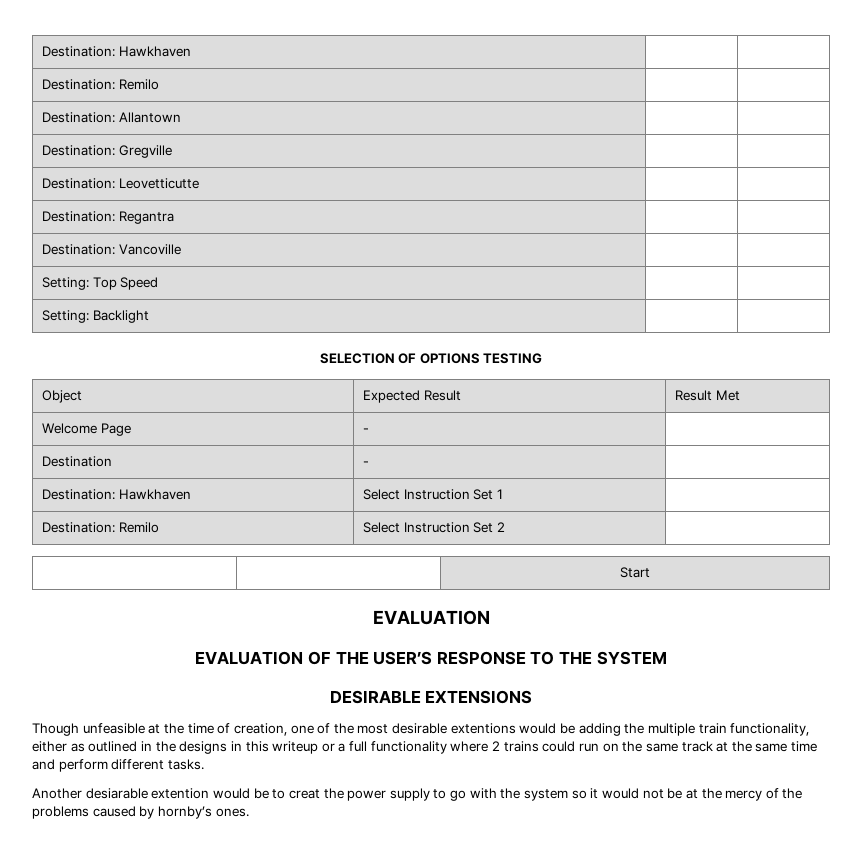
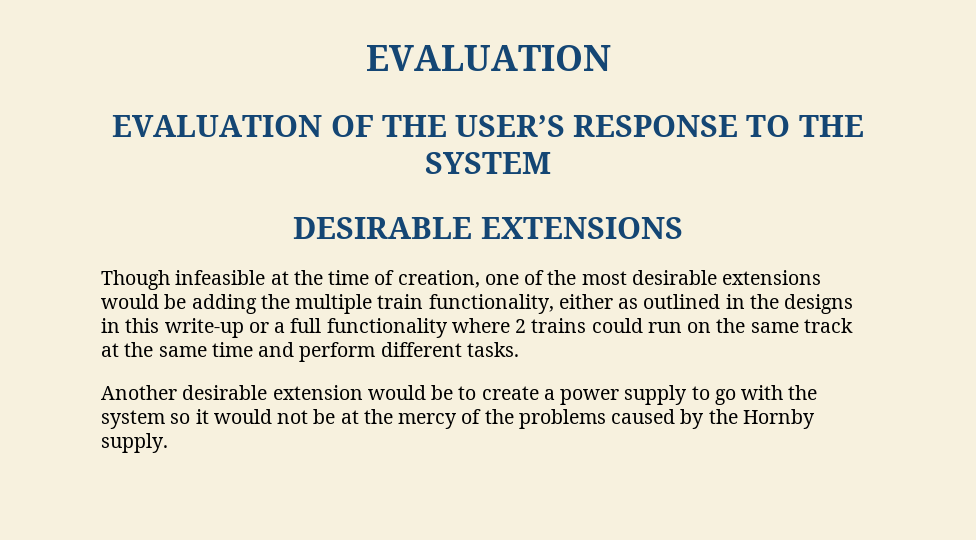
- Destination: Hawkhaven | |
- Destination: Remilo | |
- Destination: Allantown | |
- Destination: Gregville | |
- Destination: Leovetticutte | |
- Destination: Regantra | |
- Destination: Vancoville | |
- Setting: Top Speed | |
- Setting: Backlight | |
- SELECTION OF OPTIONS TESTING
- Object | Expected Result | Result Met
- Welcome Page | - |
- Destination | - |
- Destination: Hawkhaven | Select Instruction Set 1 |
- Destination: Remilo | Select Instruction Set 2 |
- | | Start
- Though unfeasible at the time of creation, one of the most desirable extentions would be adding the multiple train functionality, either as outlined in the designs in this writeup or a full functionality where 2 trains could run on the same track at the same time and perform different tasks.
+ Though infeasible at the time of creation, one of the most desirable extensions would be adding the multiple train functionality, either as outlined in the designs in this write-up or a full functionality where 2 trains could run on the same track at the same time and perform different tasks.
- Another desiarable extention would be to creat the power supply to go with the system so it would not be at the mercy of the problems caused by hornby’s ones.
+ Another desirable extension would be to create a power supply to go with the system so it would not be at the mercy of the problems caused by the Hornby supply.

